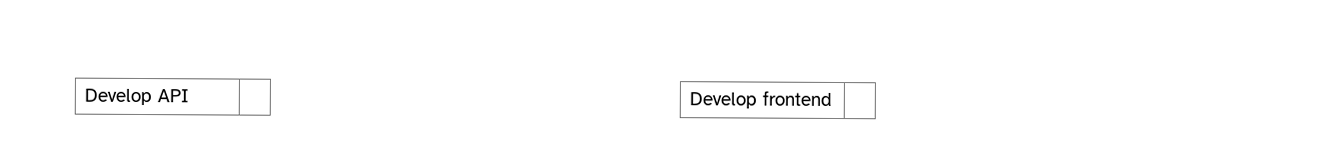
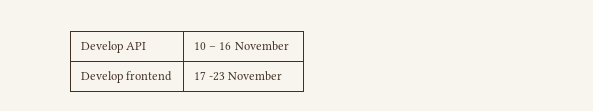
- Develop API |
+ Develop API | 10 – 16 November
- Develop frontend |
+ Develop frontend | 17 -23 November

